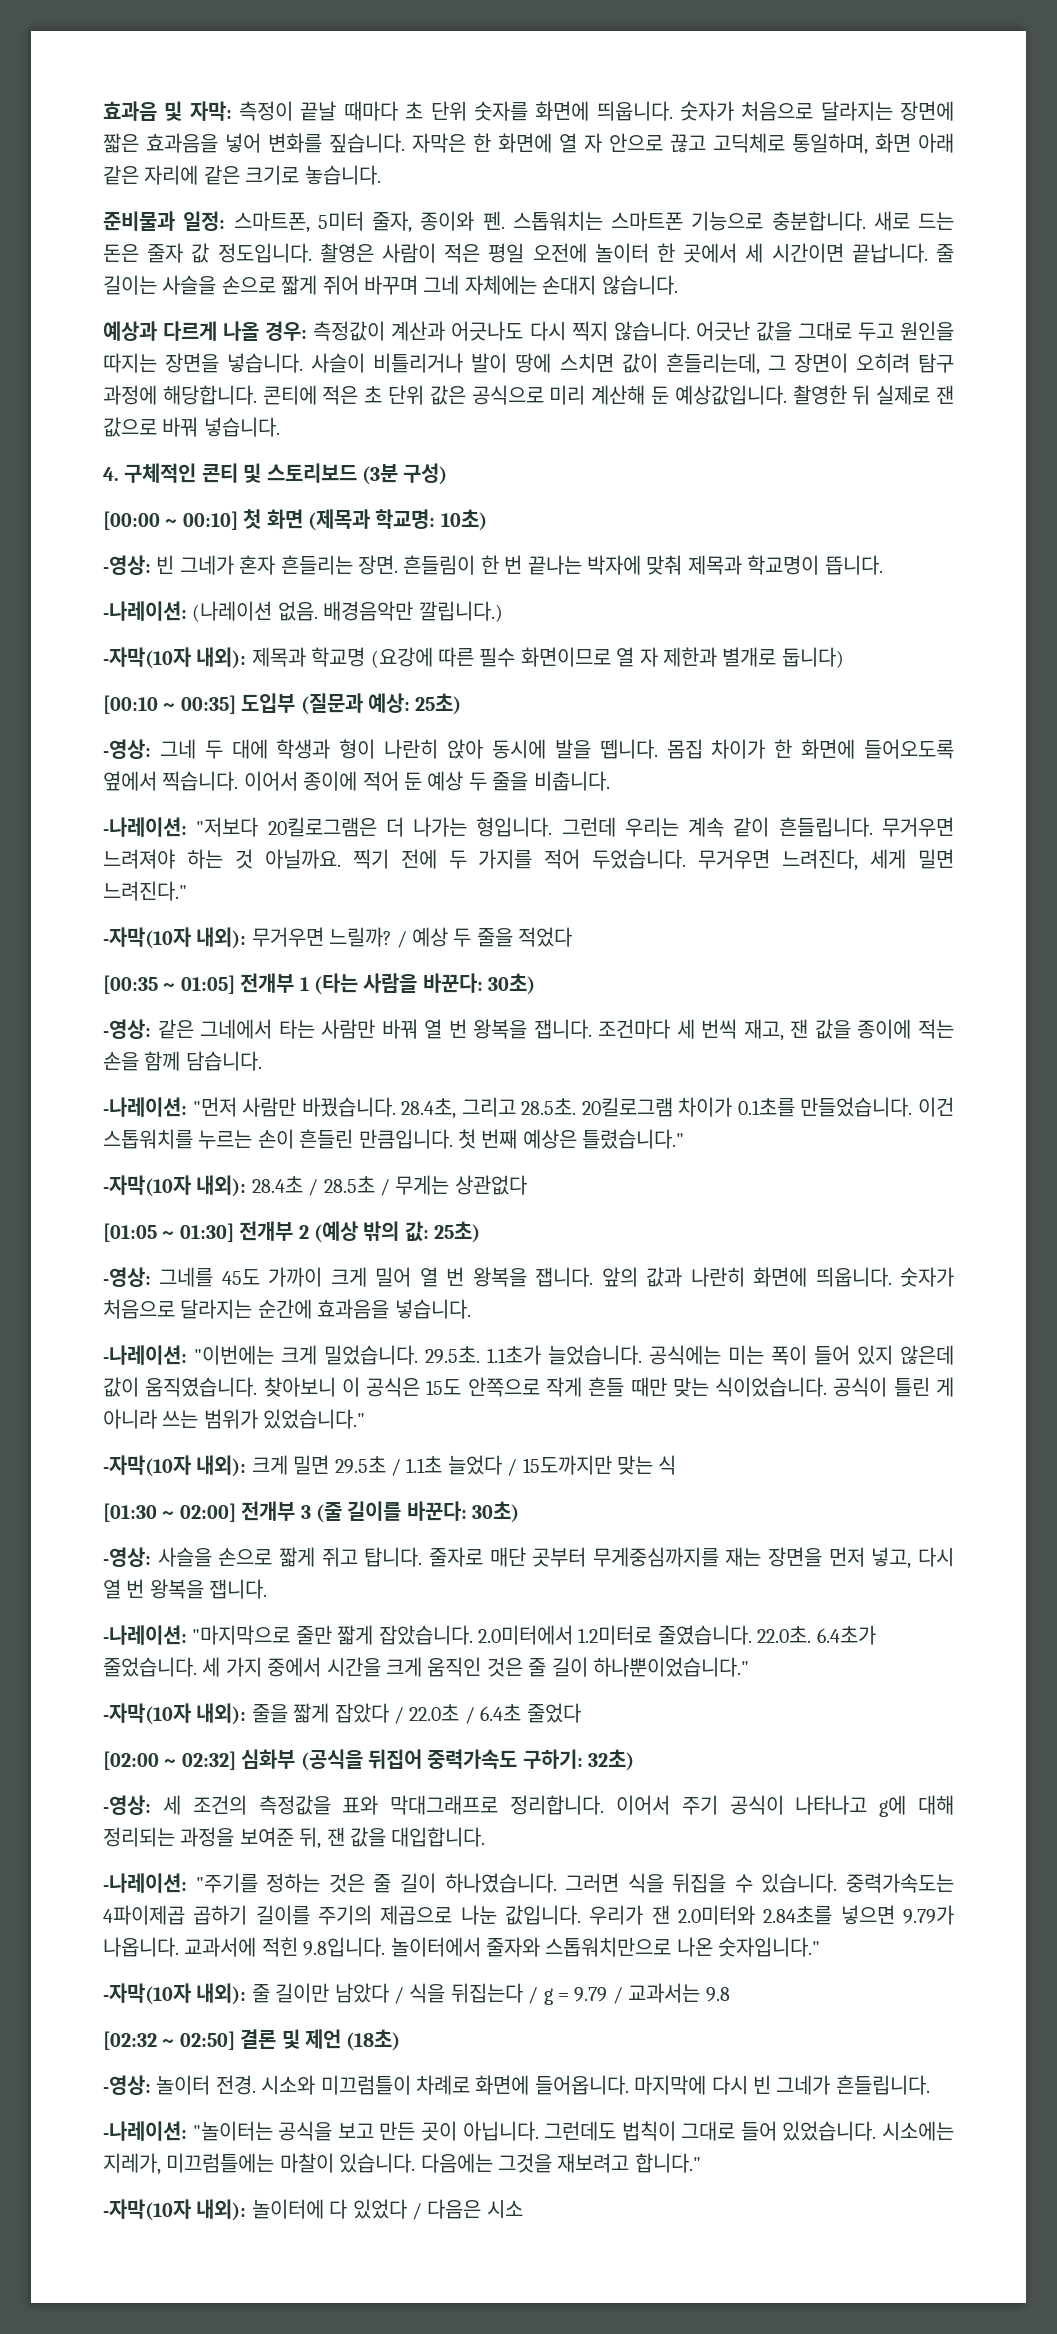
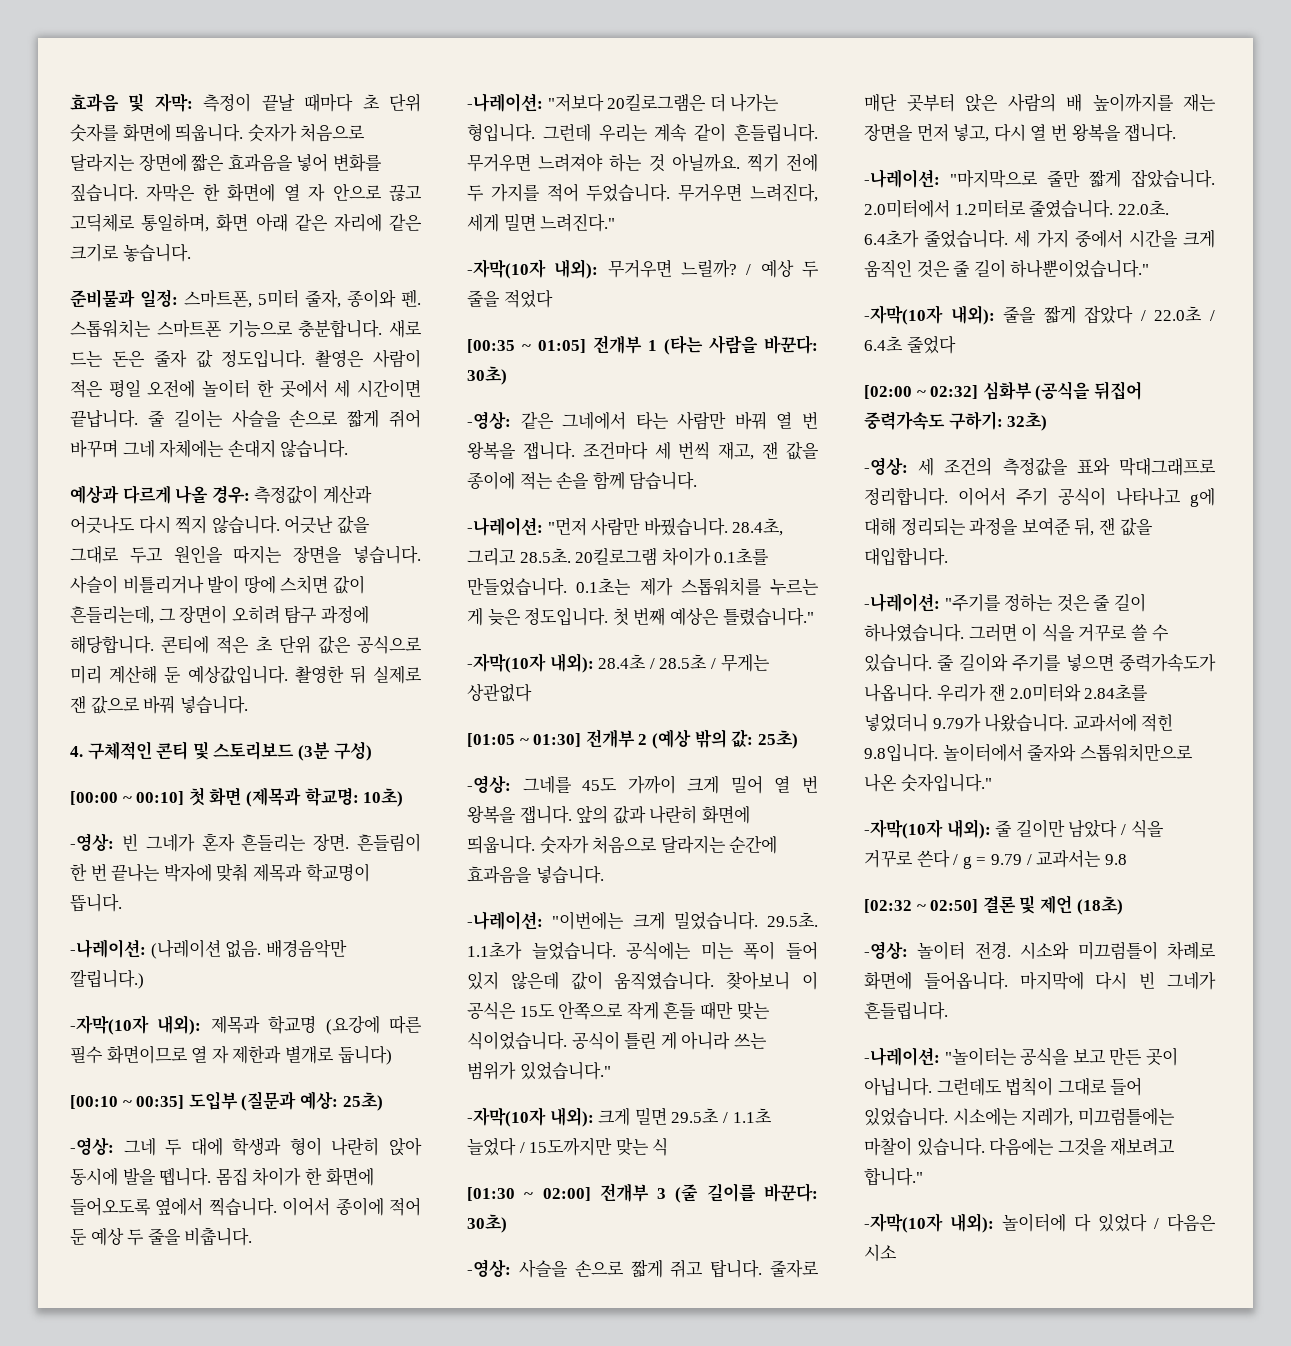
- 이건 스톱워치를 누르는 손이 흔들린 만큼입니다.
+ 0.1초는 제가 스톱워치를 누르는 게 늦은 정도입니다.
- 줄자로 매단 곳부터 무게중심까지를 재는 장면을 먼저 넣고, 다시 열 번 왕복을 잽니다.
+ 줄자로 매단 곳부터 앉은 사람의 배 높이까지를 재는 장면을 먼저 넣고, 다시 열 번 왕복을 잽니다.
- 그러면 식을 뒤집을 수 있습니다. 중력가속도는 4파이제곱 곱하기 길이를 주기의 제곱으로 나눈 값입니다.
+ 그러면 이 식을 거꾸로 쓸 수 있습니다. 줄 길이와 주기를 넣으면 중력가속도가 나옵니다.
- 우리가 잰 2.0미터와 2.84초를 넣으면 9.79가 나옵니다.
+ 우리가 잰 2.0미터와 2.84초를 넣었더니 9.79가 나왔습니다.
- -자막(10자 내외): 줄 길이만 남았다 / 식을 뒤집는다 / g = 9.79 / 교과서는 9.8
+ -자막(10자 내외): 줄 길이만 남았다 / 식을 거꾸로 쓴다 / g = 9.79 / 교과서는 9.8

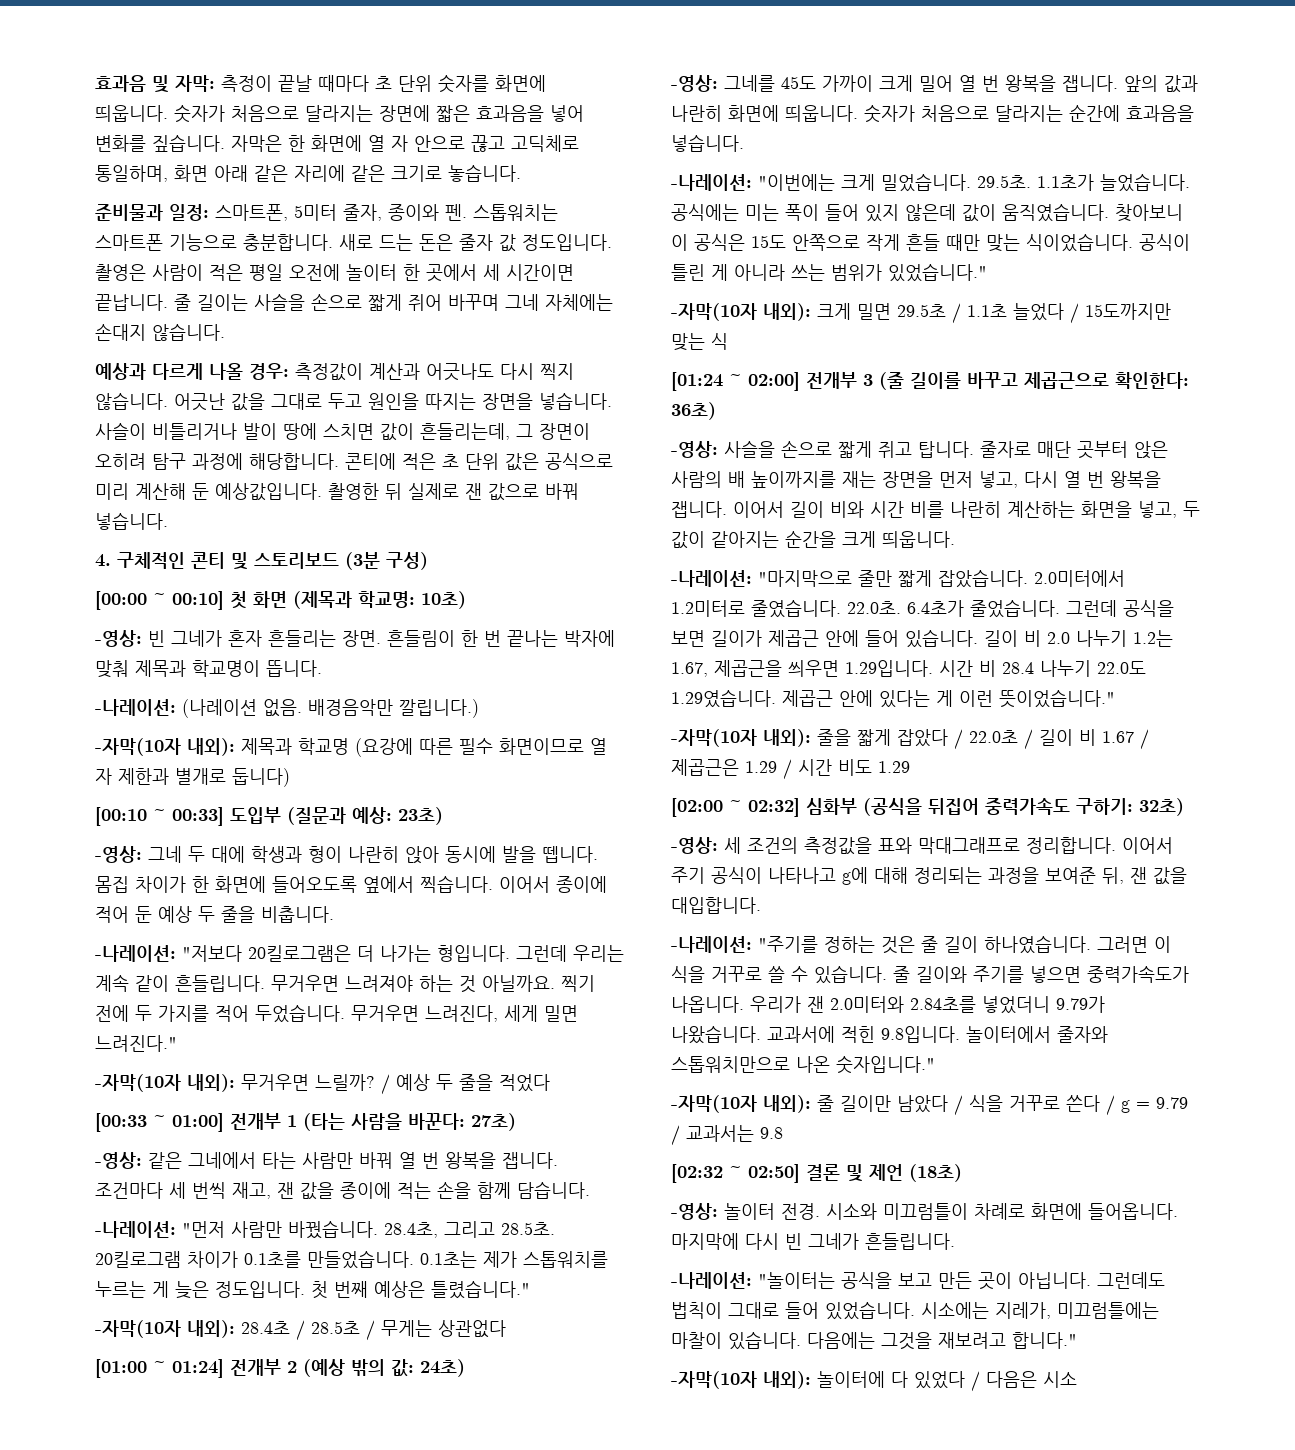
- [00:10 ~ 00:35] 도입부 (질문과 예상: 25초)
+ [00:10 ~ 00:33] 도입부 (질문과 예상: 23초)
- [00:35 ~ 01:05] 전개부 1 (타는 사람을 바꾼다: 30초)
+ [00:33 ~ 01:00] 전개부 1 (타는 사람을 바꾼다: 27초)
- [01:05 ~ 01:30] 전개부 2 (예상 밖의 값: 25초)
+ [01:00 ~ 01:24] 전개부 2 (예상 밖의 값: 24초)
- [01:30 ~ 02:00] 전개부 3 (줄 길이를 바꾼다: 30초)
+ [01:24 ~ 02:00] 전개부 3 (줄 길이를 바꾸고 제곱근으로 확인한다: 36초)
+ 이어서 길이 비와 시간 비를 나란히 계산하는 화면을 넣고, 두 값이 같아지는 순간을 크게 띄웁니다.
- 세 가지 중에서 시간을 크게 움직인 것은 줄 길이 하나뿐이었습니다."
+ 그런데 공식을 보면 길이가 제곱근 안에 들어 있습니다. 길이 비 2.0 나누기 1.2는 1.67, 제곱근을 씌우면 1.29입니다. 시간 비 28.4 나누기 22.0도 1.29였습니다. 제곱근 안에 있다는 게 이런 뜻이었습니다."
- -자막(10자 내외): 줄을 짧게 잡았다 / 22.0초 / 6.4초 줄었다
+ -자막(10자 내외): 줄을 짧게 잡았다 / 22.0초 / 길이 비 1.67 / 제곱근은 1.29 / 시간 비도 1.29

